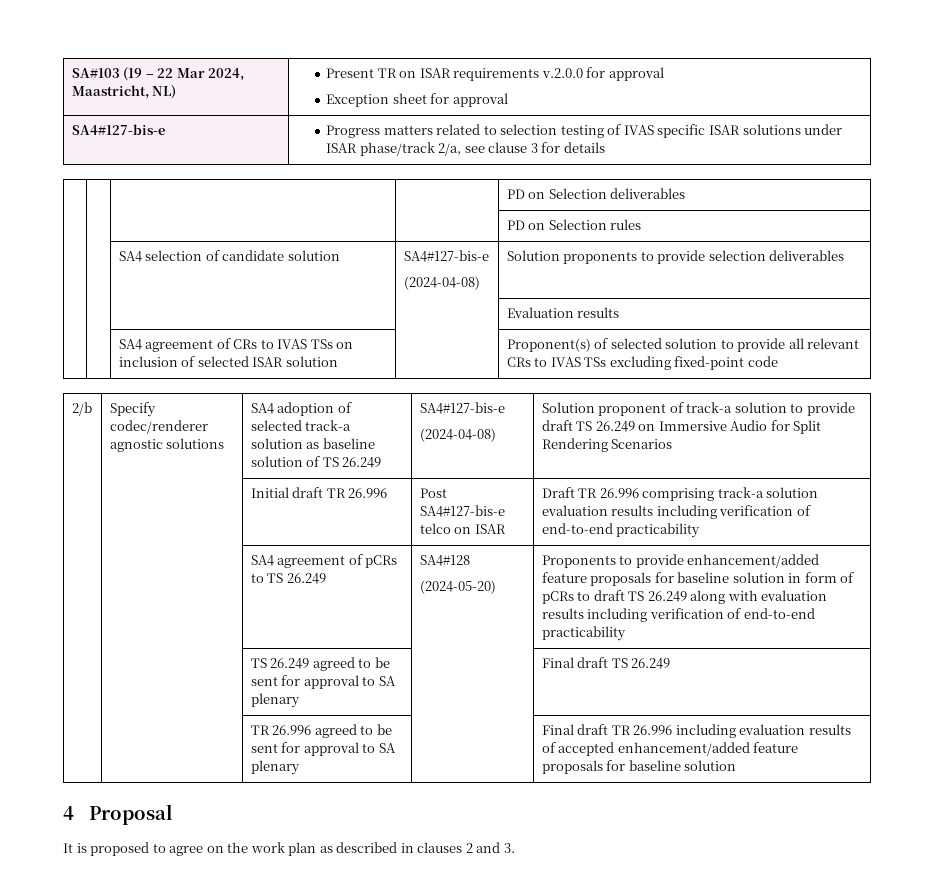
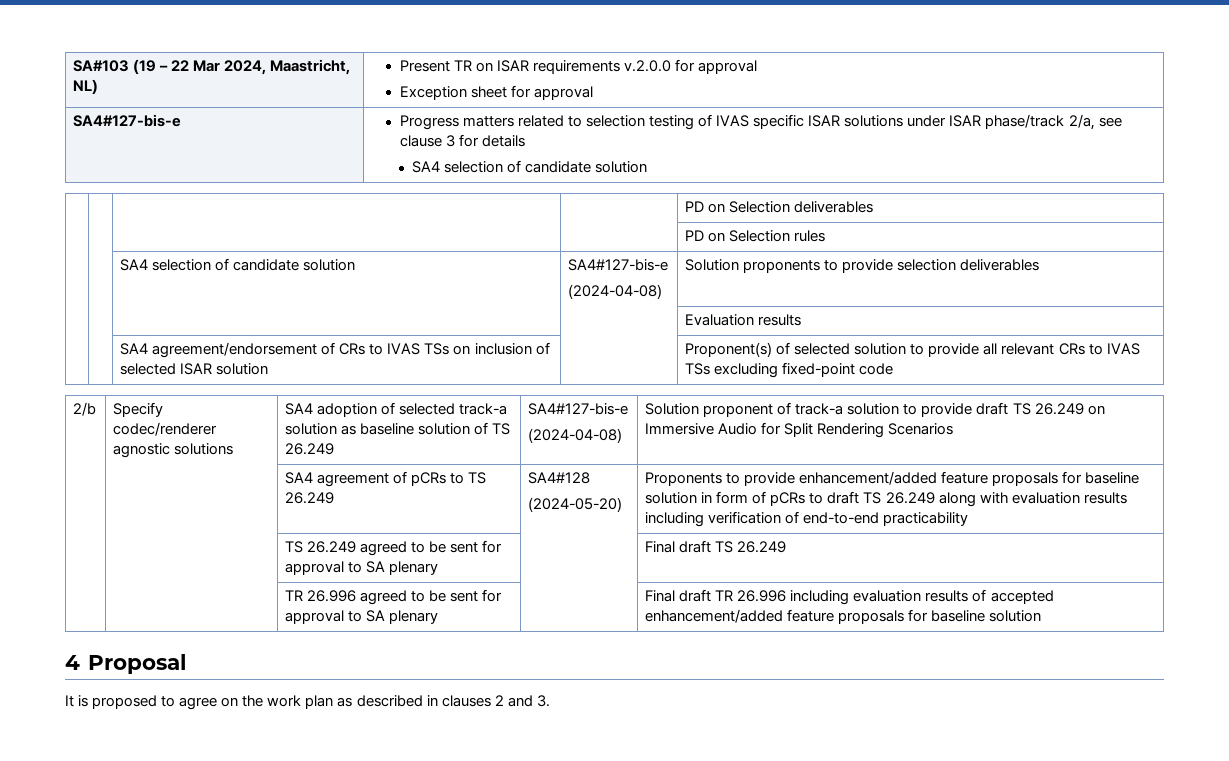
  SA4#127-bis-e | Progress matters related to selection testing of IVAS specific ISAR solutions under ISAR phase/track 2/a, see clause 3 for details
+ SA4 selection of candidate solution
- | | SA4 agreement of CRs to IVAS TSs on inclusion of selected ISAR solution | | Proponent(s) of selected solution to provide all relevant CRs to IVAS TSs excluding fixed-point code
+ | | SA4 agreement/endorsement of CRs to IVAS TSs on inclusion of selected ISAR solution | | Proponent(s) of selected solution to provide all relevant CRs to IVAS TSs excluding fixed-point code
- | | Initial draft TR 26.996 | Post SA4#127-bis-e telco on ISAR | Draft TR 26.996 comprising track-a solution evaluation results including verification of end-to-end practicability

